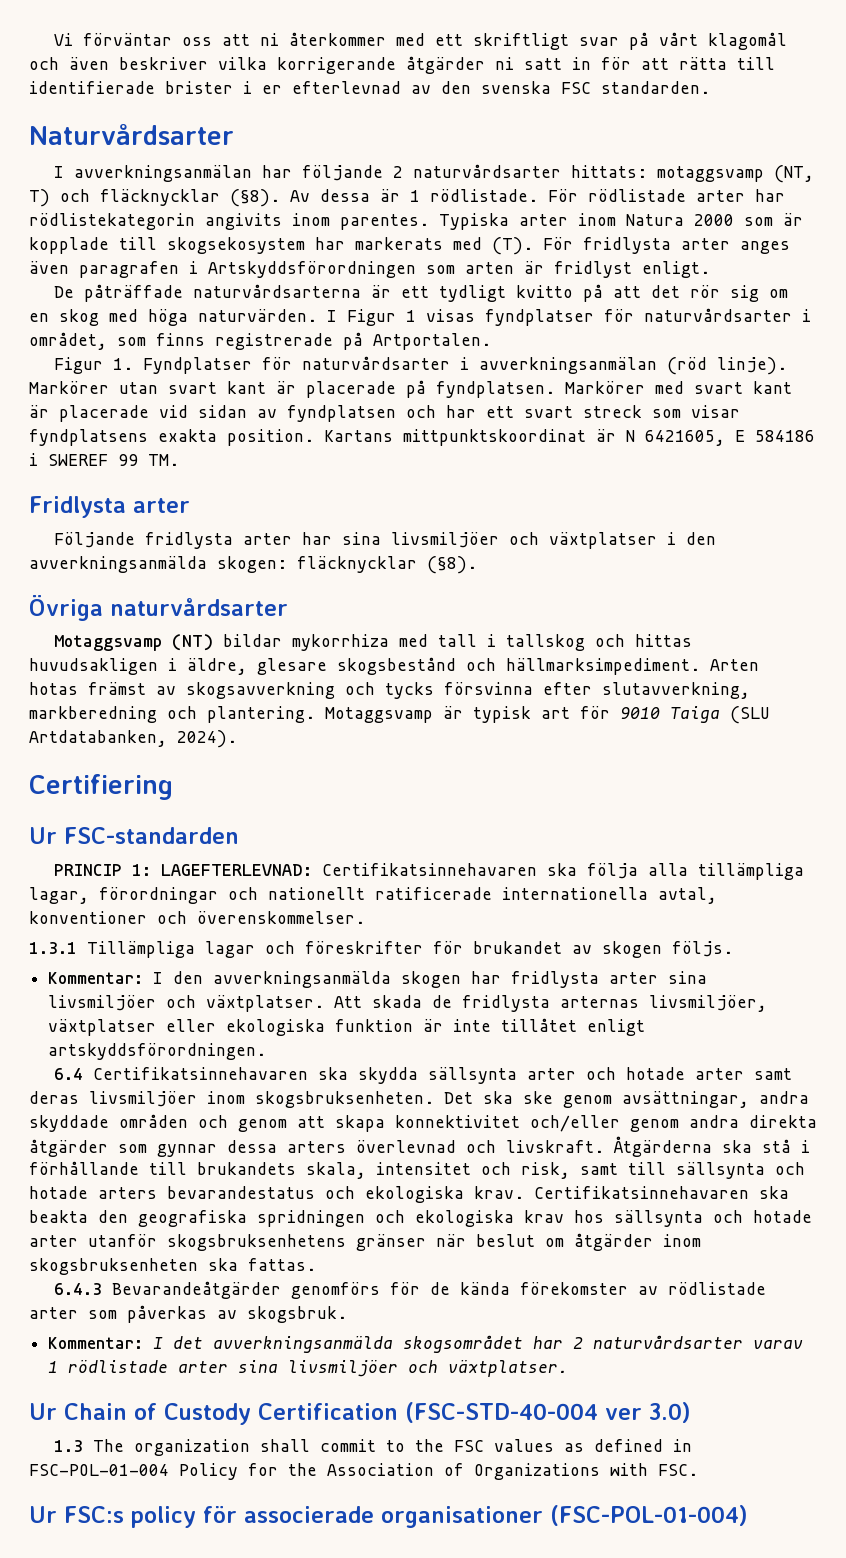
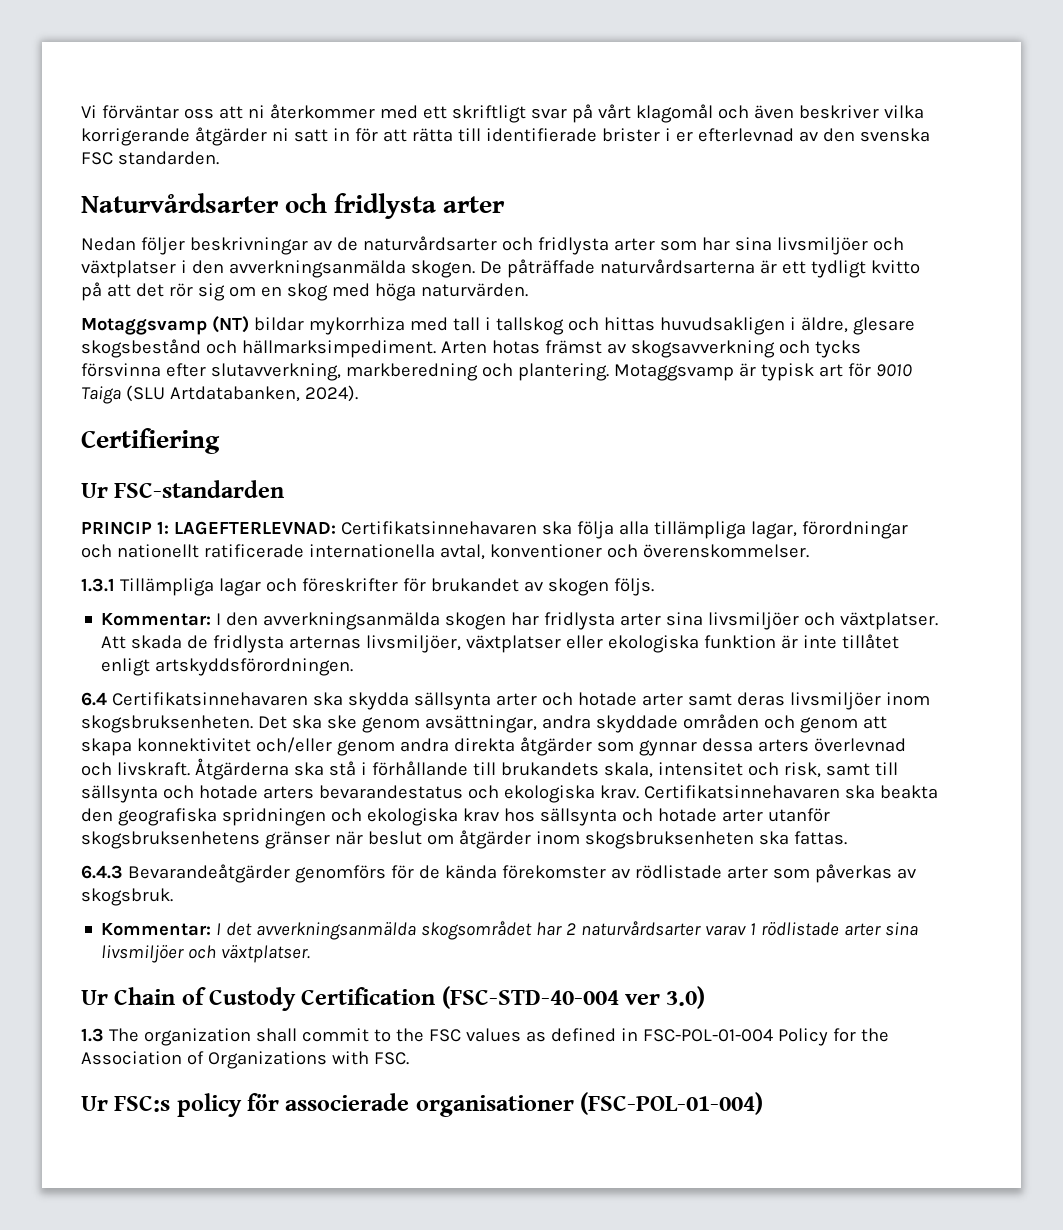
- Naturvårdsarter
- I avverkningsanmälan har följande 2 naturvårdsarter hittats: motaggsvamp (NT, T) och fläcknycklar (§8). Av dessa är 1 rödlistade. För rödlistade arter har rödlistekategorin angivits inom parentes. Typiska arter inom Natura 2000 som är kopplade till skogsekosystem har markerats med (T). För fridlysta arter anges även paragrafen i Artskyddsförordningen som arten är fridlyst enligt.
- De påträffade naturvårdsarterna är ett tydligt kvitto på att det rör sig om en skog med höga naturvärden. I Figur 1 visas fyndplatser för naturvårdsarter i området, som finns registrerade på Artportalen.
- Figur 1. Fyndplatser för naturvårdsarter i avverkningsanmälan (röd linje). Markörer utan svart kant är placerade på fyndplatsen. Markörer med svart kant är placerade vid sidan av fyndplatsen och har ett svart streck som visar fyndplatsens exakta position. Kartans mittpunktskoordinat är N 6421605, E 584186 i SWEREF 99 TM.
- Fridlysta arter
- Följande fridlysta arter har sina livsmiljöer och växtplatser i den avverkningsanmälda skogen: fläcknycklar (§8).
- Övriga naturvårdsarter
+ Naturvårdsarter och fridlysta arter
+ Nedan följer beskrivningar av de naturvårdsarter och fridlysta arter som har sina livsmiljöer och växtplatser i den avverkningsanmälda skogen. De påträffade naturvårdsarterna är ett tydligt kvitto på att det rör sig om en skog med höga naturvärden.

